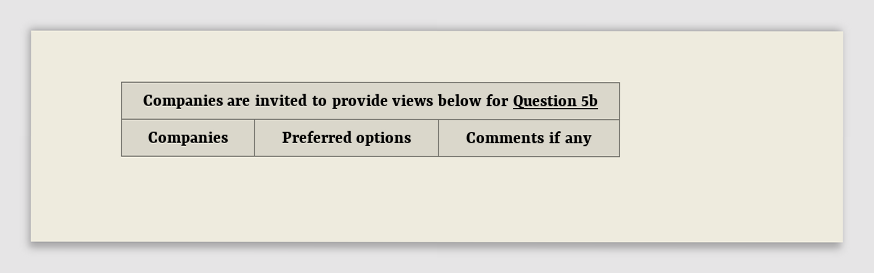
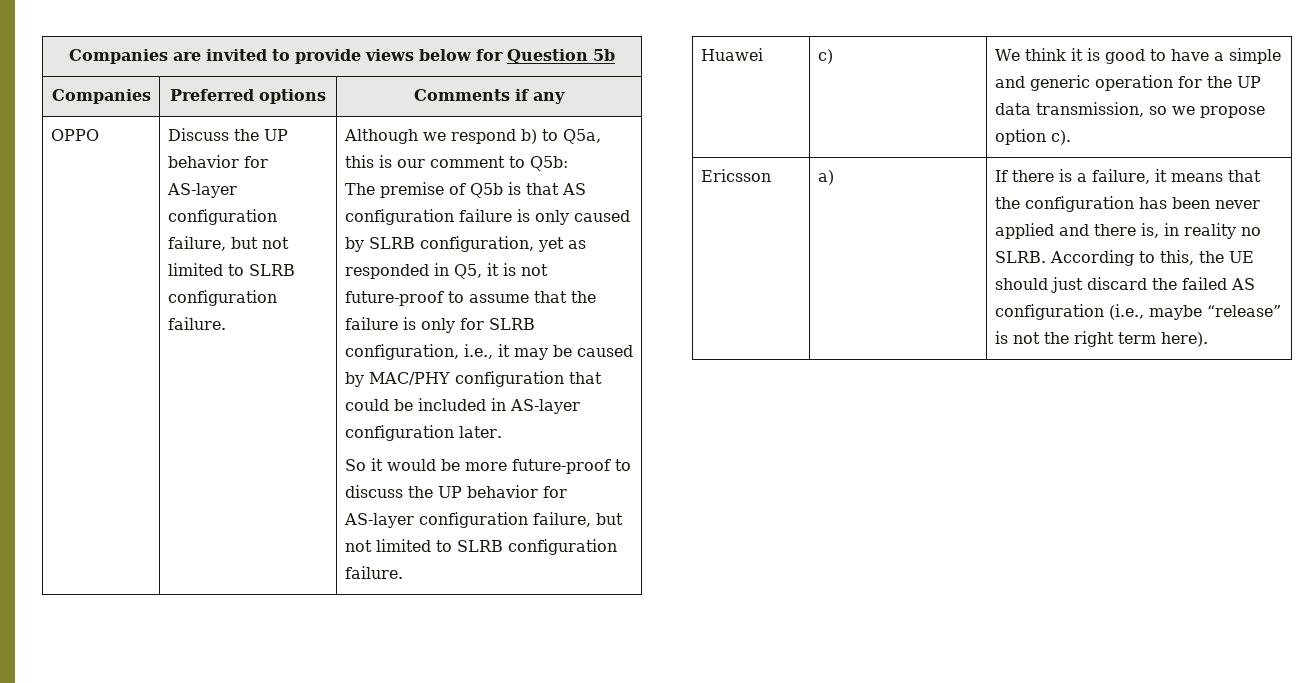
+ OPPO | Discuss the UP behavior for AS-layer configuration failure, but not limited to SLRB configuration failure. | Although we respond b) to Q5a, this is our comment to Q5b:
+ The premise of Q5b is that AS configuration failure is only caused by SLRB configuration, yet as responded in Q5, it is not future-proof to assume that the failure is only for SLRB configuration, i.e., it may be caused by MAC/PHY configuration that could be included in AS-layer configuration later.
+ So it would be more future-proof to discuss the UP behavior for AS-layer configuration failure, but not limited to SLRB configuration failure.
+ Huawei | c) | We think it is good to have a simple and generic operation for the UP data transmission, so we propose option c).
+ Ericsson | a) | If there is a failure, it means that the configuration has been never applied and there is, in reality no SLRB. According to this, the UE should just discard the failed AS configuration (i.e., maybe “release” is not the right term here).

